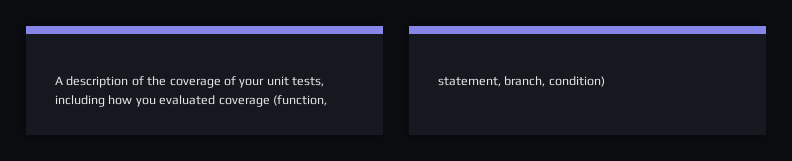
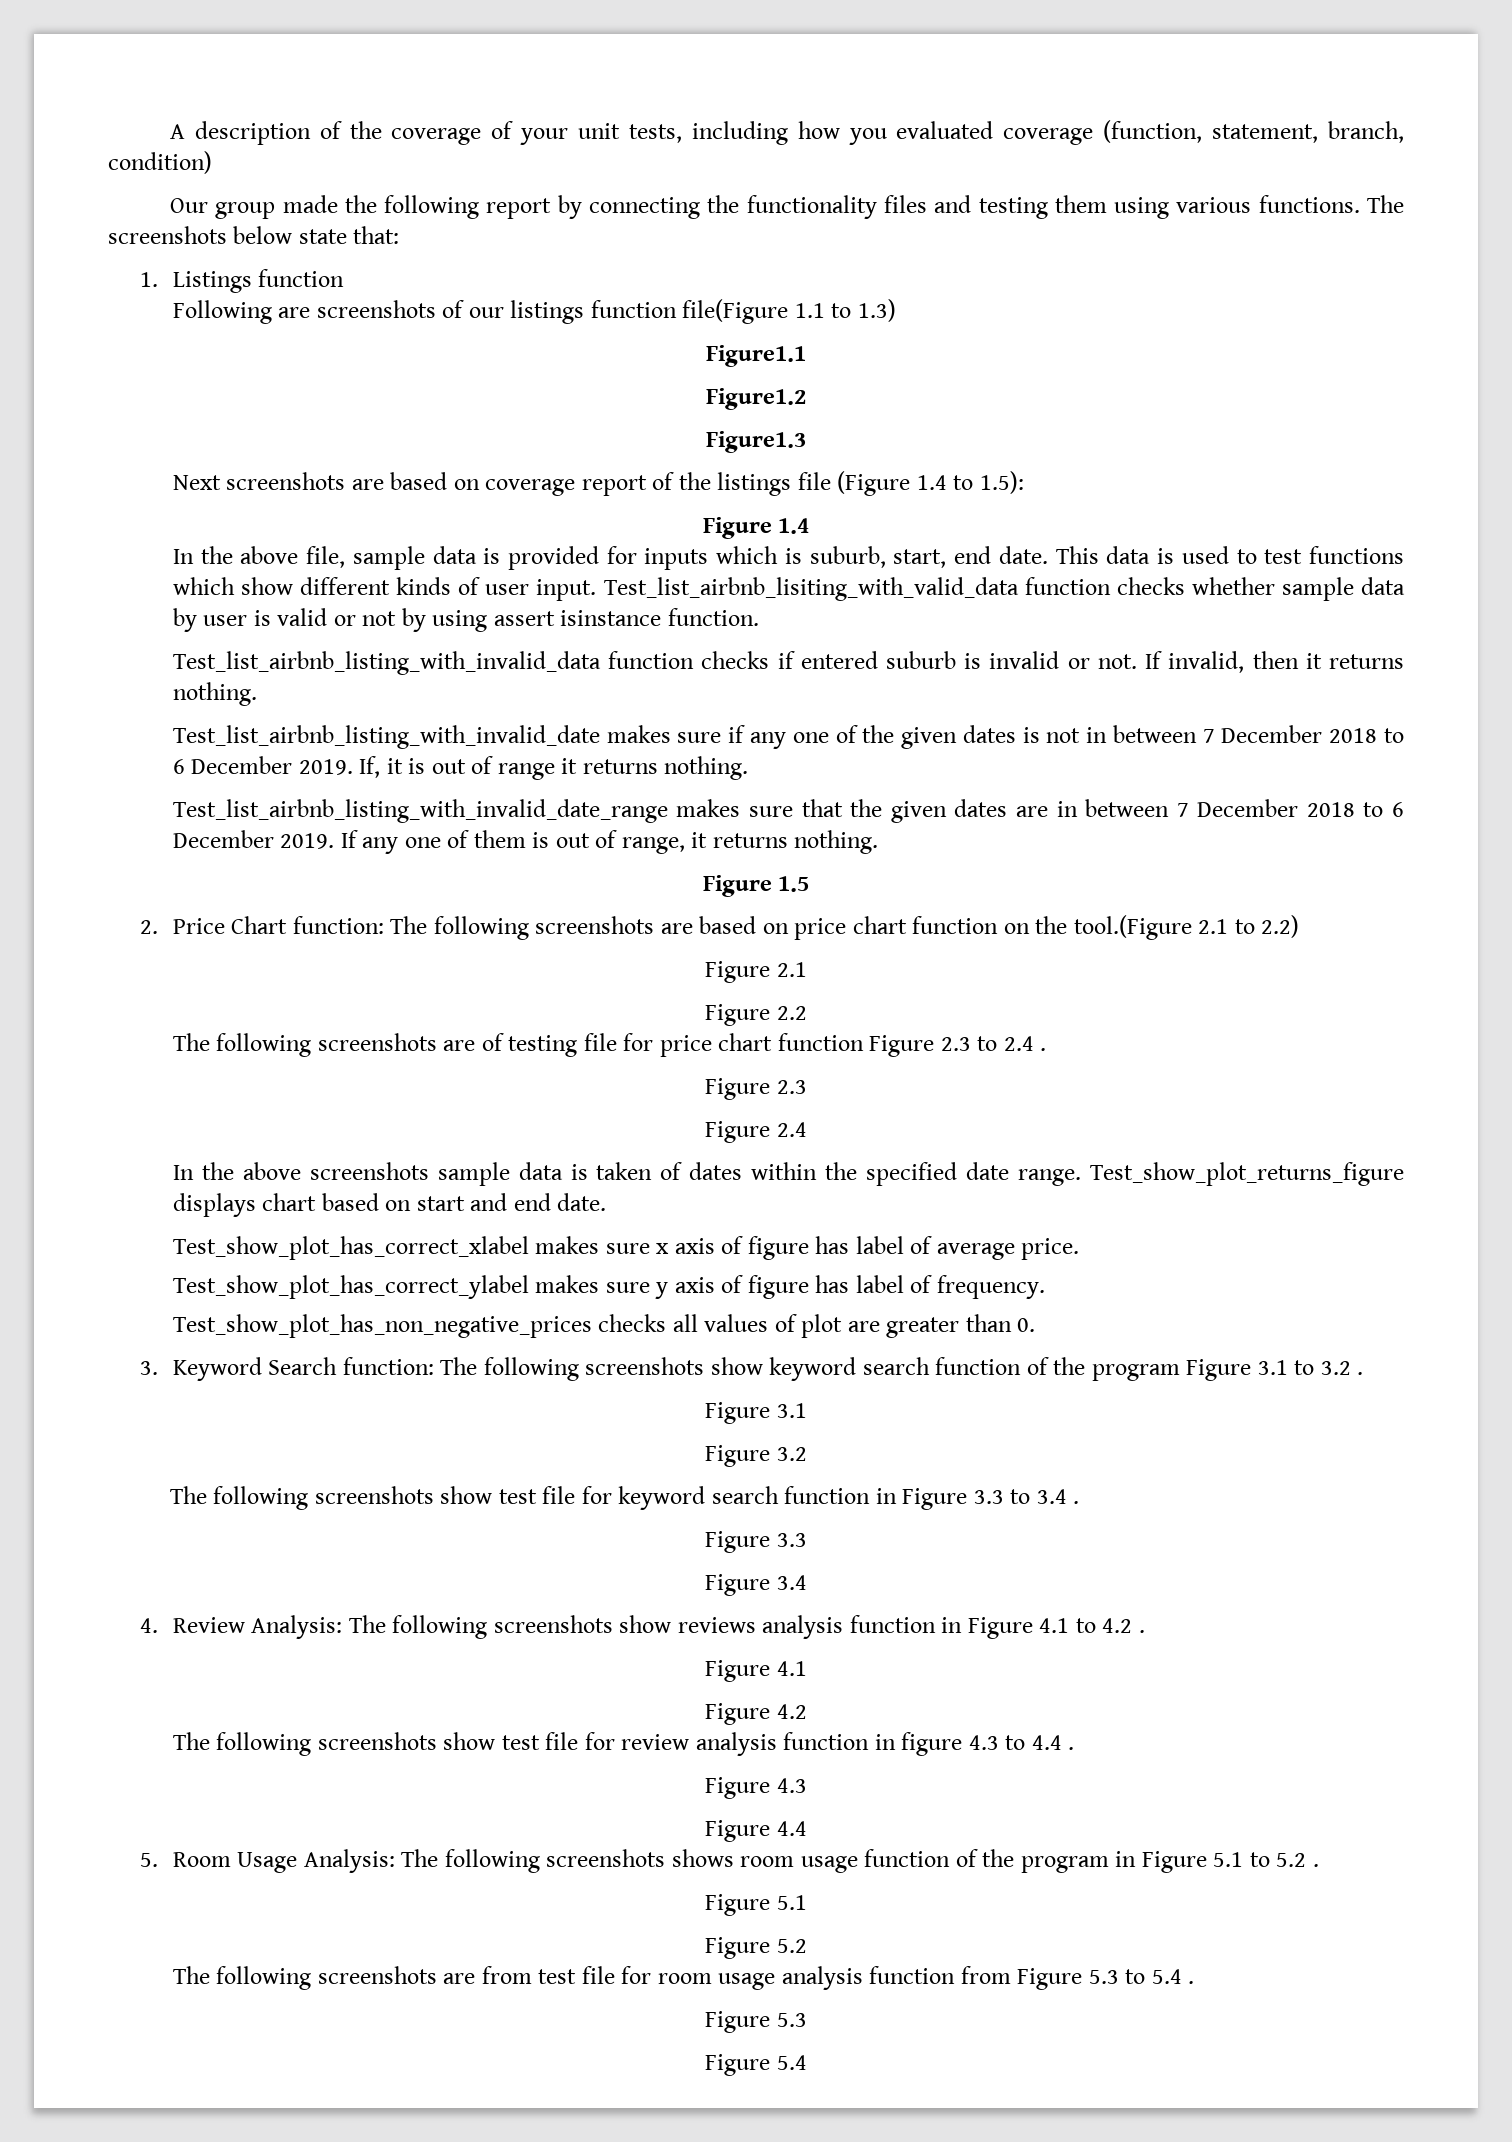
+ Our group made the following report by connecting the functionality files and testing them using various functions. The screenshots below state that:
+ 1. Listings function
+ Following are screenshots of our listings function file(Figure 1.1 to 1.3)
+ Figure1.1
+ Figure1.2
+ Figure1.3
+ Next screenshots are based on coverage report of the listings file (Figure 1.4 to 1.5):
+ Figure 1.4
+ In the above file, sample data is provided for inputs which is suburb, start, end date. This data is used to test functions which show different kinds of user input. Test_list_airbnb_lisiting_with_valid_data function checks whether sample data by user is valid or not by using assert isinstance function.
+ Test_list_airbnb_listing_with_invalid_data function checks if entered suburb is invalid or not. If invalid, then it returns nothing.
+ Test_list_airbnb_listing_with_invalid_date makes sure if any one of the given dates is not in between 7 December 2018 to 6 December 2019. If, it is out of range it returns nothing.
+ Test_list_airbnb_listing_with_invalid_date_range makes sure that the given dates are in between 7 December 2018 to 6 December 2019. If any one of them is out of range, it returns nothing.
+ Figure 1.5
+ 2. Price Chart function: The following screenshots are based on price chart function on the tool.(Figure 2.1 to 2.2)
+ Figure 2.1
+ Figure 2.2
+ The following screenshots are of testing file for price chart function Figure 2.3 to 2.4 .
+ Figure 2.3
+ Figure 2.4
+ In the above screenshots sample data is taken of dates within the specified date range. Test_show_plot_returns_figure displays chart based on start and end date.
+ Test_show_plot_has_correct_xlabel makes sure x axis of figure has label of average price.
+ Test_show_plot_has_correct_ylabel makes sure y axis of figure has label of frequency.
+ Test_show_plot_has_non_negative_prices checks all values of plot are greater than 0.
+ 3. Keyword Search function: The following screenshots show keyword search function of the program Figure 3.1 to 3.2 .
+ Figure 3.1
+ Figure 3.2
+ The following screenshots show test file for keyword search function in Figure 3.3 to 3.4 .
+ Figure 3.3
+ Figure 3.4
+ 4. Review Analysis: The following screenshots show reviews analysis function in Figure 4.1 to 4.2 .
+ Figure 4.1
+ Figure 4.2
+ The following screenshots show test file for review analysis function in figure 4.3 to 4.4 .
+ Figure 4.3
+ Figure 4.4
+ 5. Room Usage Analysis: The following screenshots shows room usage function of the program in Figure 5.1 to 5.2 .
+ Figure 5.1
+ Figure 5.2
+ The following screenshots are from test file for room usage analysis function from Figure 5.3 to 5.4 .
+ Figure 5.3
+ Figure 5.4

